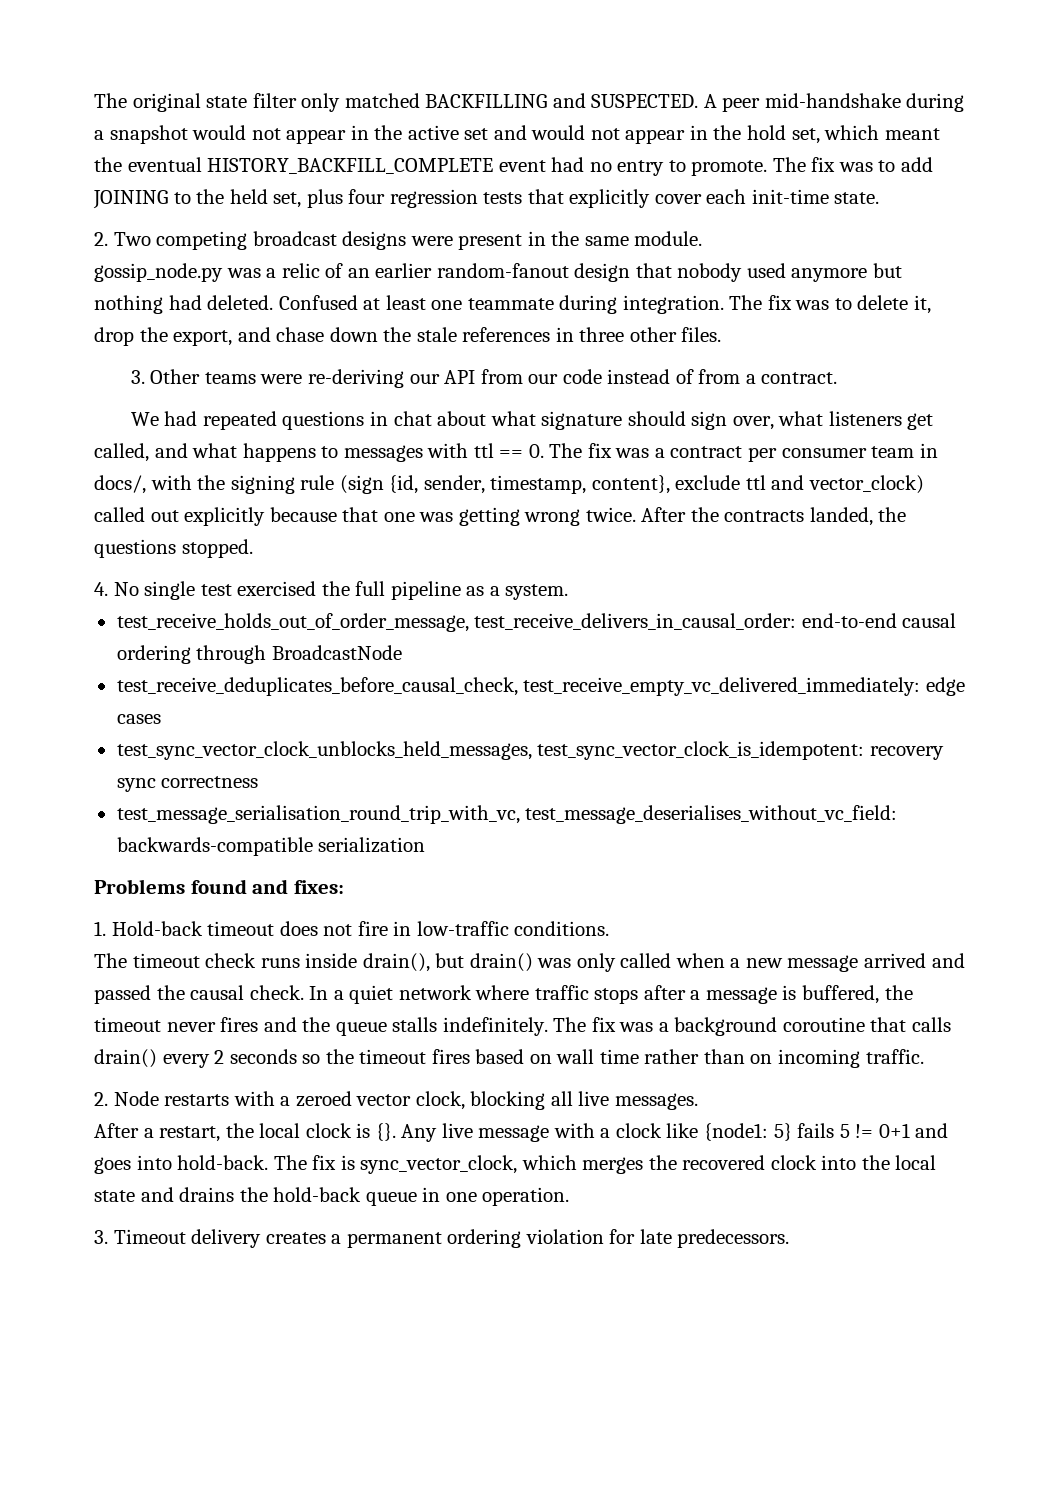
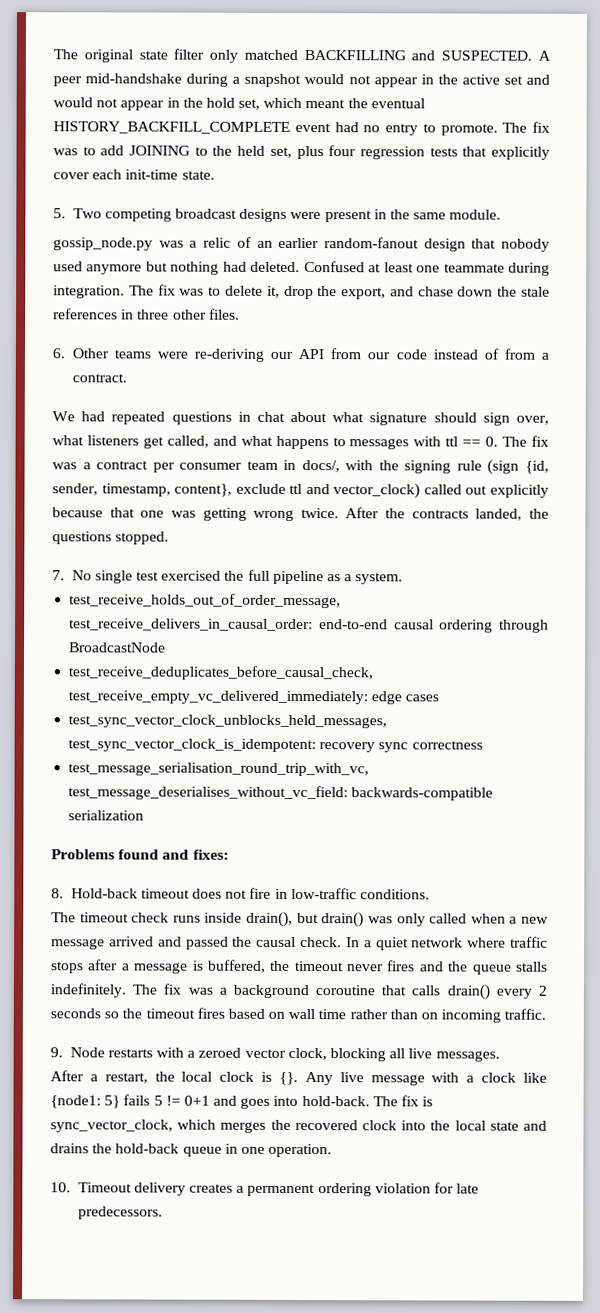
- 2. Two competing broadcast designs were present in the same module.
+ 5. Two competing broadcast designs were present in the same module.
- 3. Other teams were re-deriving our API from our code instead of from a contract.
+ 6. Other teams were re-deriving our API from our code instead of from a contract.
- 4. No single test exercised the full pipeline as a system.
+ 7. No single test exercised the full pipeline as a system.
- 1. Hold-back timeout does not fire in low-traffic conditions.
+ 8. Hold-back timeout does not fire in low-traffic conditions.
- 2. Node restarts with a zeroed vector clock, blocking all live messages.
+ 9. Node restarts with a zeroed vector clock, blocking all live messages.
- 3. Timeout delivery creates a permanent ordering violation for late predecessors.
+ 10. Timeout delivery creates a permanent ordering violation for late predecessors.

